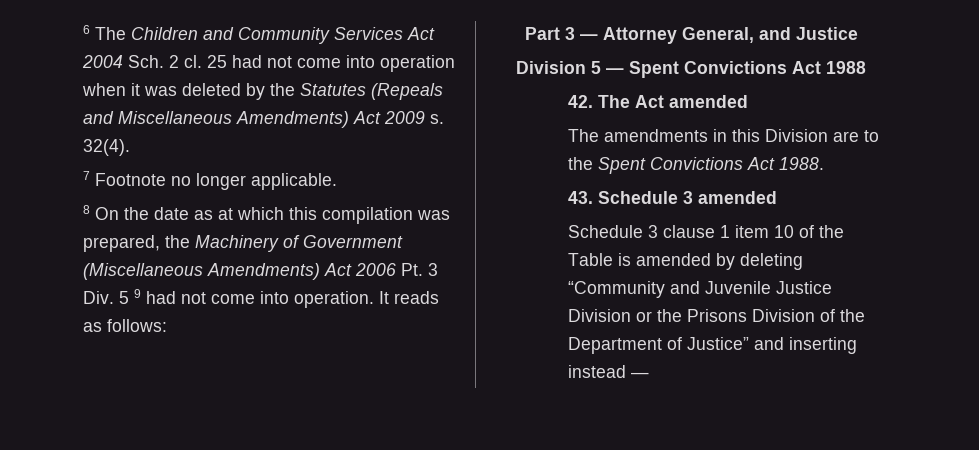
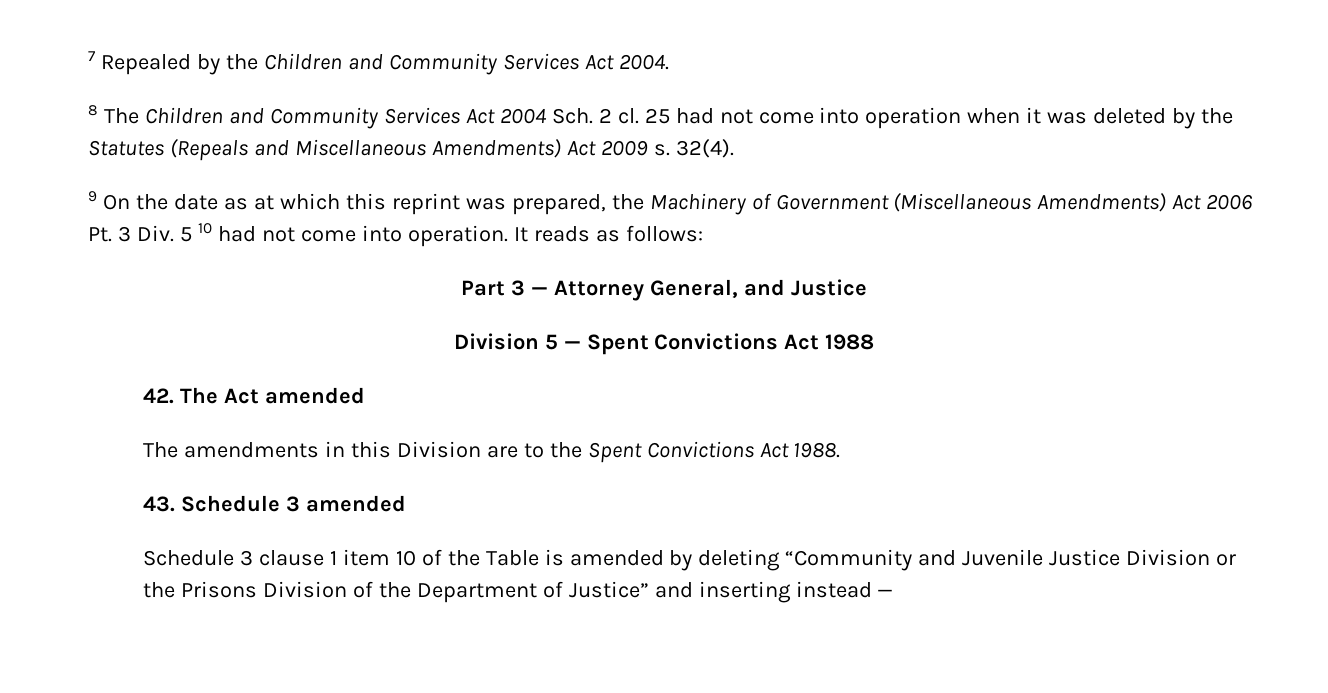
- 6 The Children and Community Services Act 2004 Sch. 2 cl.
+ 7 Repealed by the Children and Community Services Act 2004.
+ 8 The Children and Community Services Act 2004 Sch. 2 cl.
- 7 Footnote no longer applicable.
- 8 On the date as at which this compilation was prepared, the Machinery of Government (Miscellaneous Amendments) Act 2006 Pt. 3 Div. 5 9 had not come into operation.
+ 9 On the date as at which this reprint was prepared, the Machinery of Government (Miscellaneous Amendments) Act 2006 Pt. 3 Div. 5 10 had not come into operation.

